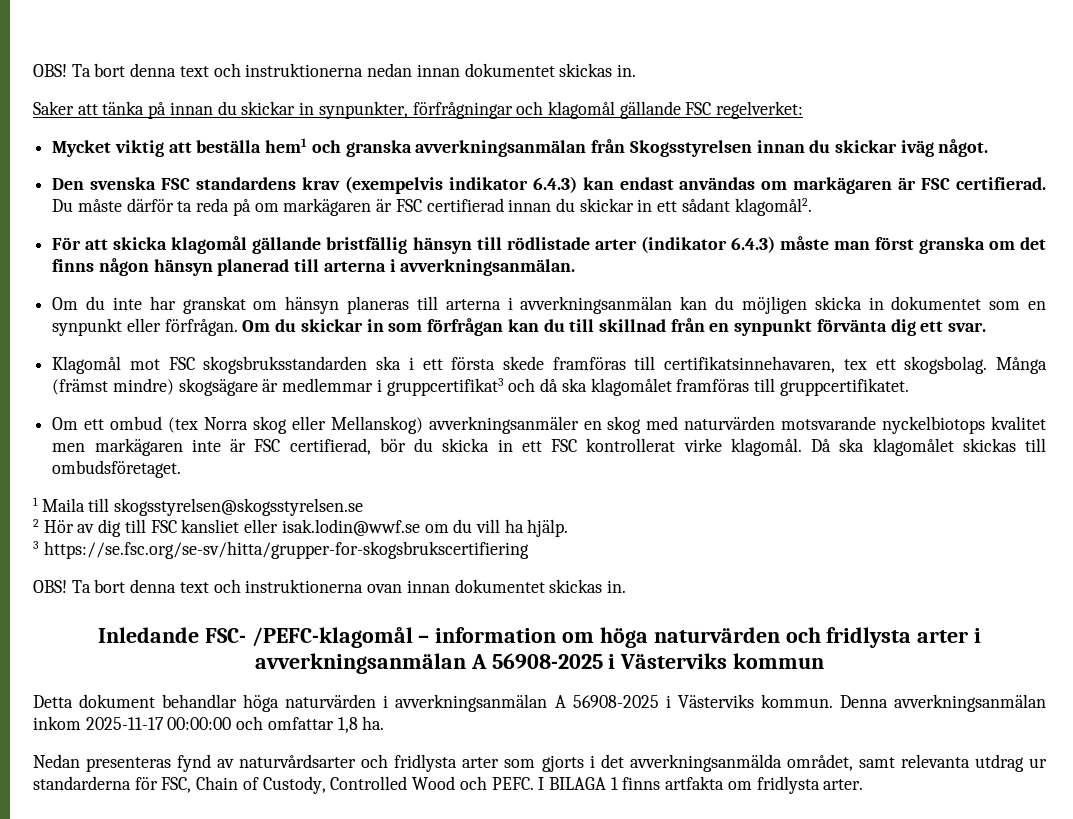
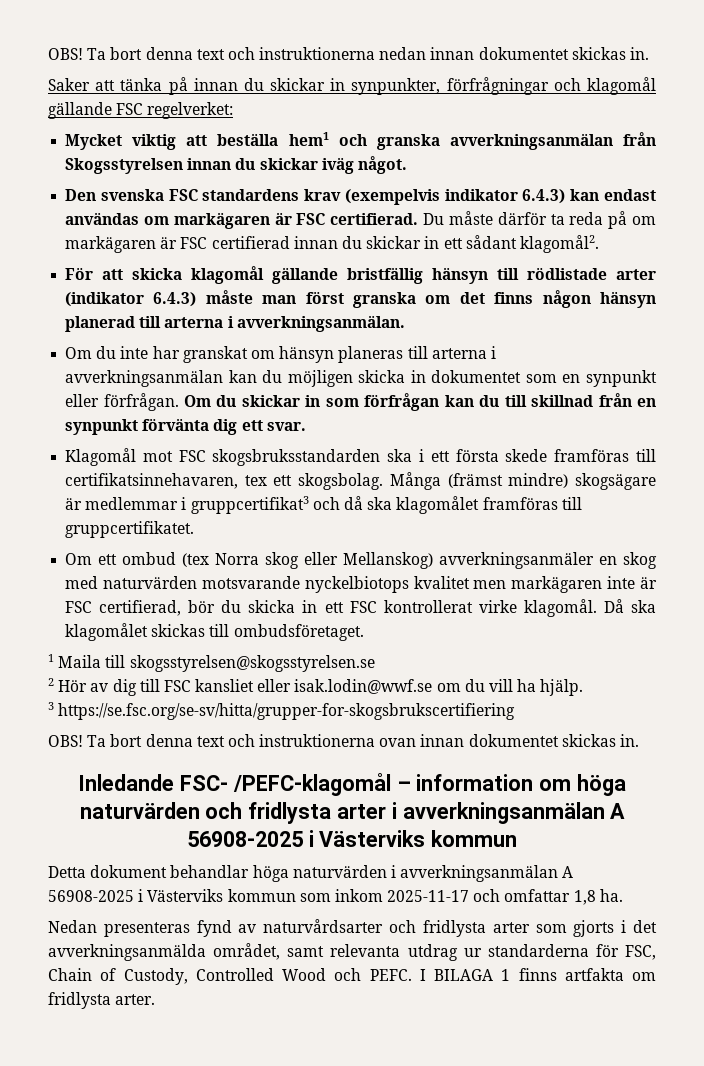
- Detta dokument behandlar höga naturvärden i avverkningsanmälan A 56908-2025 i Västerviks kommun. Denna avverkningsanmälan inkom 2025-11-17 00:00:00 och omfattar 1,8 ha.
+ Detta dokument behandlar höga naturvärden i avverkningsanmälan A 56908-2025 i Västerviks kommun som inkom 2025-11-17 och omfattar 1,8 ha.

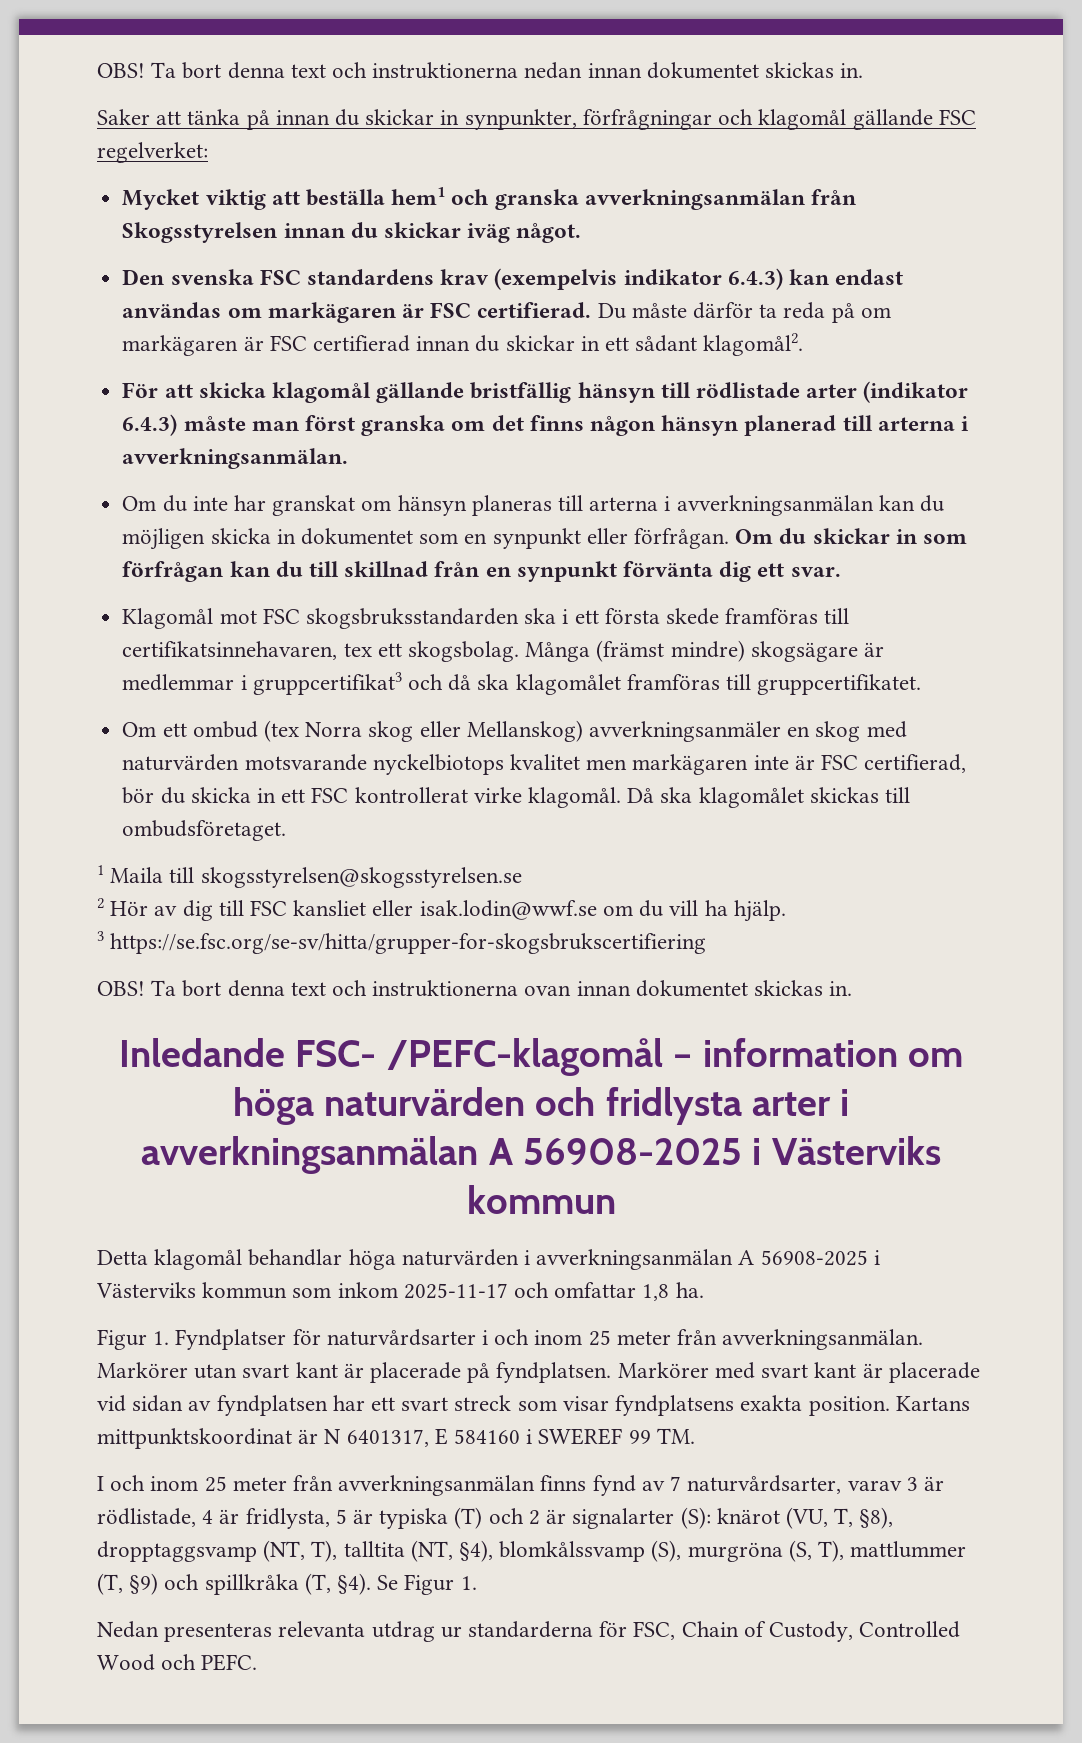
- Detta dokument behandlar höga naturvärden i avverkningsanmälan A 56908-2025 i Västerviks kommun som inkom 2025-11-17 och omfattar 1,8 ha.
+ Detta klagomål behandlar höga naturvärden i avverkningsanmälan A 56908-2025 i Västerviks kommun som inkom 2025-11-17 och omfattar 1,8 ha.
- Nedan presenteras fynd av naturvårdsarter och fridlysta arter som gjorts i det avverkningsanmälda området, samt relevanta utdrag ur standarderna för FSC, Chain of Custody, Controlled Wood och PEFC. I BILAGA 1 finns artfakta om fridlysta arter.
+ Figur 1. Fyndplatser för naturvårdsarter i och inom 25 meter från avverkningsanmälan. Markörer utan svart kant är placerade på fyndplatsen. Markörer med svart kant är placerade vid sidan av fyndplatsen har ett svart streck som visar fyndplatsens exakta position. Kartans mittpunktskoordinat är N 6401317, E 584160 i SWEREF 99 TM.
+ I och inom 25 meter från avverkningsanmälan finns fynd av 7 naturvårdsarter, varav 3 är rödlistade, 4 är fridlysta, 5 är typiska (T) och 2 är signalarter (S): knärot (VU, T, §8), dropptaggsvamp (NT, T), talltita (NT, §4), blomkålssvamp (S), murgröna (S, T), mattlummer (T, §9) och spillkråka (T, §4). Se Figur 1.
+ Nedan presenteras relevanta utdrag ur standarderna för FSC, Chain of Custody, Controlled Wood och PEFC.

